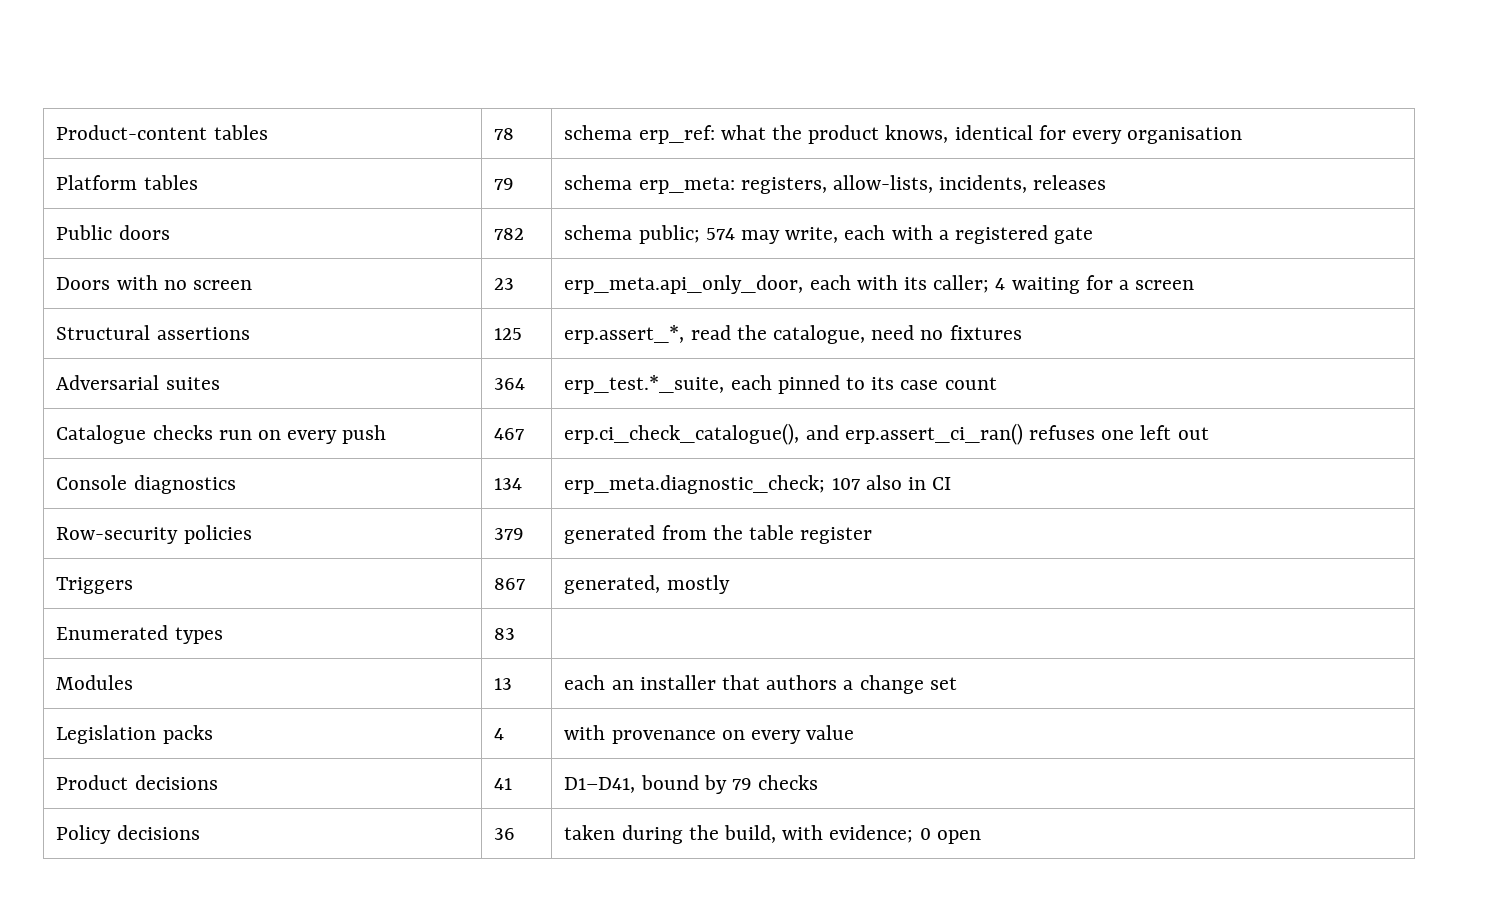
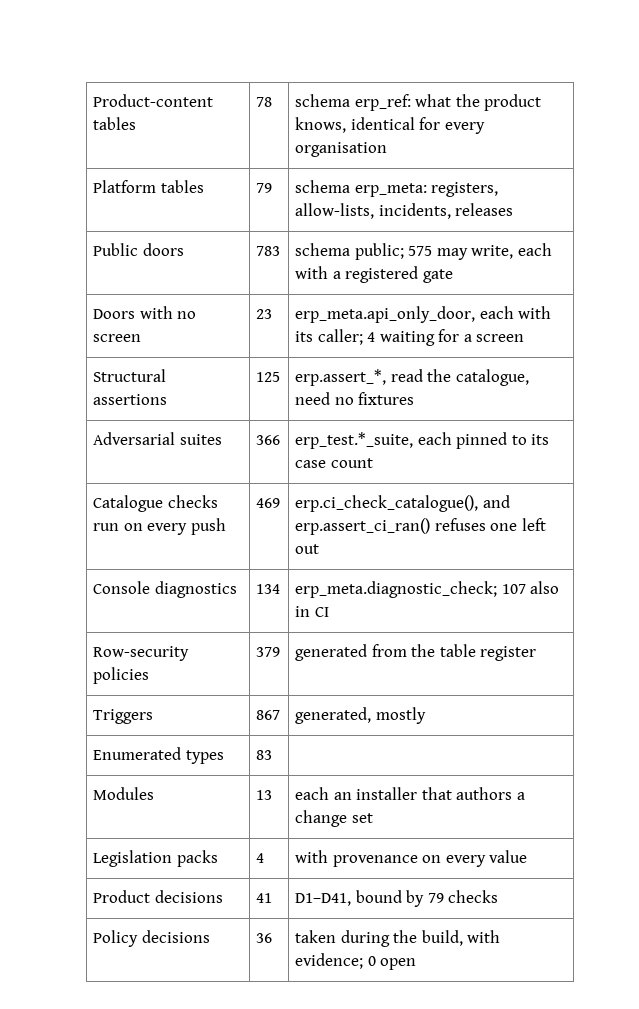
- Public doors | 782 | schema public; 574 may write, each with a registered gate
+ Public doors | 783 | schema public; 575 may write, each with a registered gate
- Adversarial suites | 364 | erp_test.*_suite, each pinned to its case count
+ Adversarial suites | 366 | erp_test.*_suite, each pinned to its case count
- Catalogue checks run on every push | 467 | erp.ci_check_catalogue(), and erp.assert_ci_ran() refuses one left out
+ Catalogue checks run on every push | 469 | erp.ci_check_catalogue(), and erp.assert_ci_ran() refuses one left out

